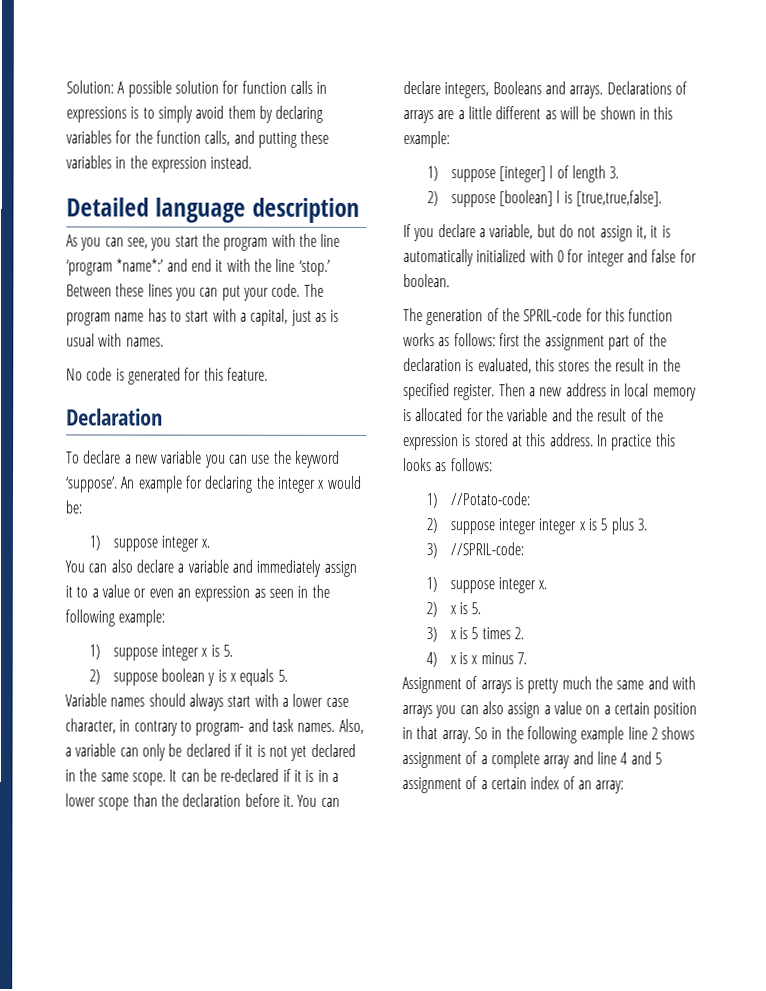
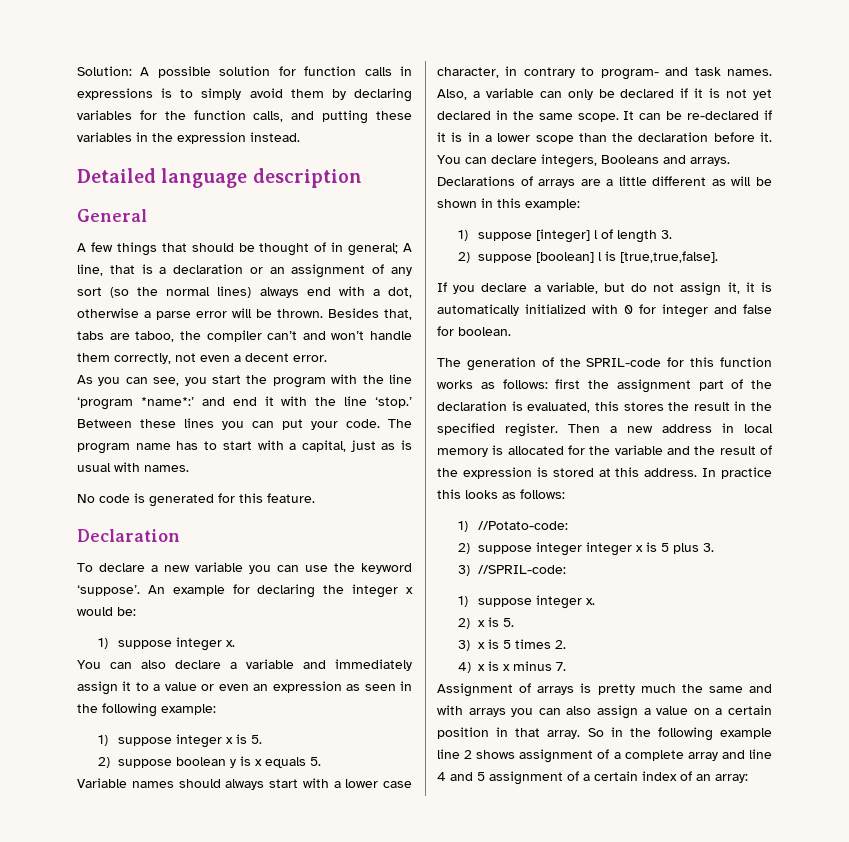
+ General
+ A few things that should be thought of in general; A line, that is a declaration or an assignment of any sort (so the normal lines) always end with a dot, otherwise a parse error will be thrown. Besides that, tabs are taboo, the compiler can’t and won’t handle them correctly, not even a decent error.

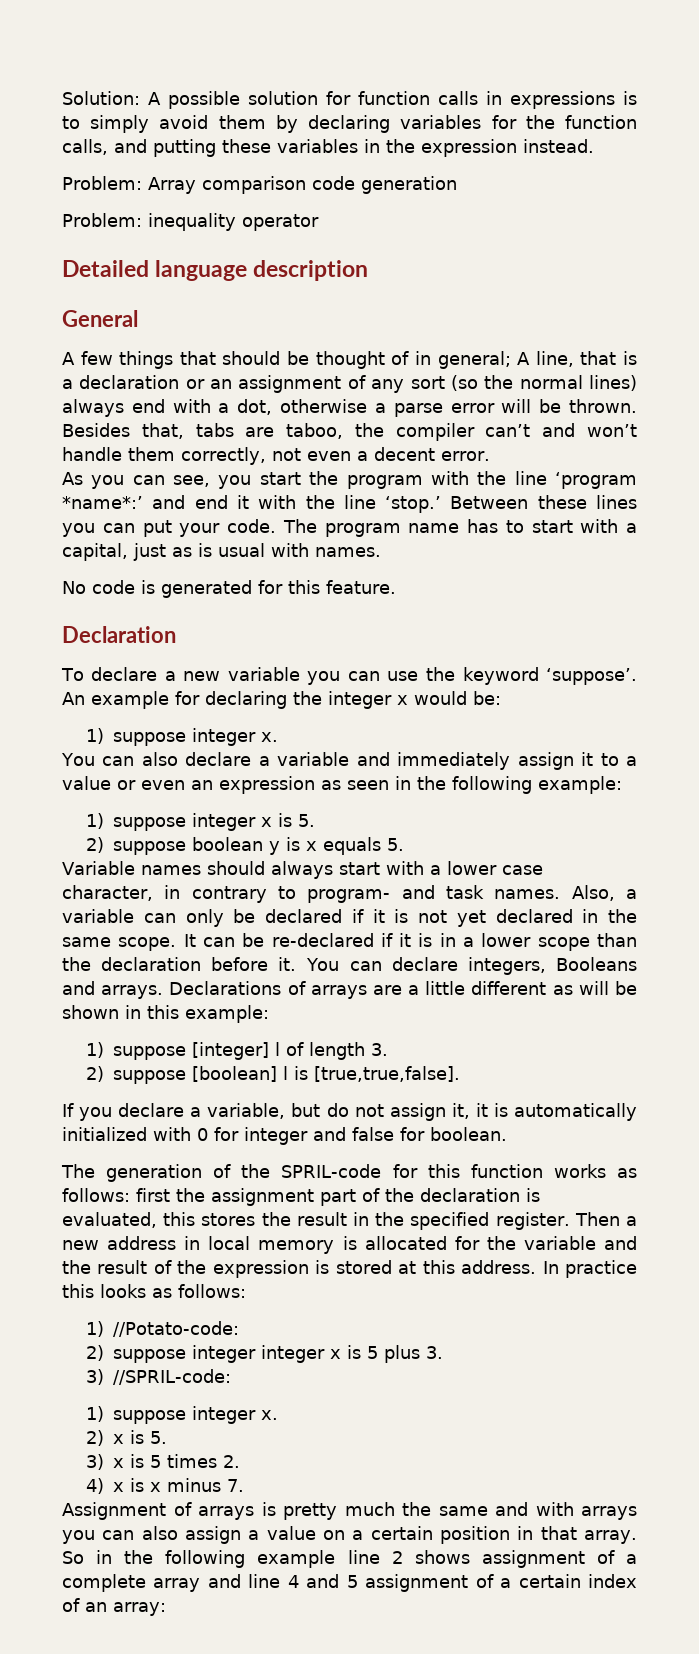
+ Problem: Array comparison code generation
+ Problem: inequality operator

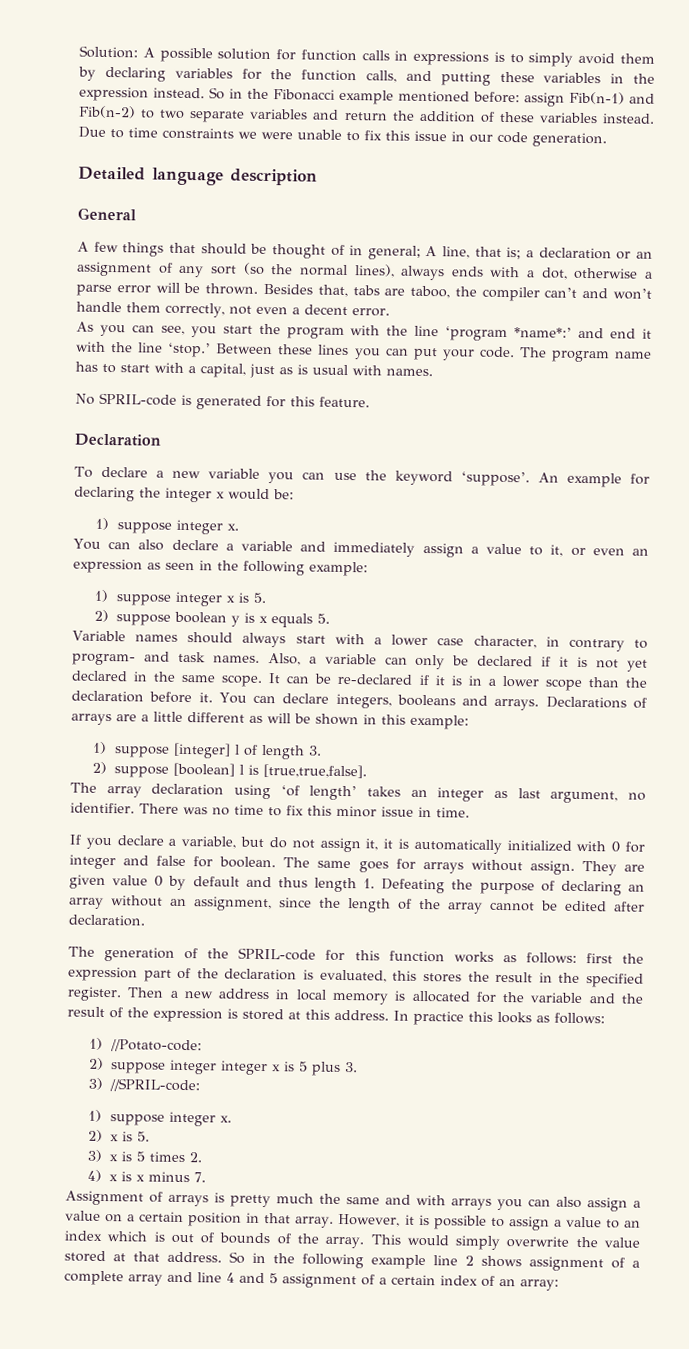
- Solution: A possible solution for function calls in expressions is to simply avoid them by declaring variables for the function calls, and putting these variables in the expression instead.
- Problem: Array comparison code generation
- Problem: inequality operator
+ Solution: A possible solution for function calls in expressions is to simply avoid them by declaring variables for the function calls, and putting these variables in the expression instead. So in the Fibonacci example mentioned before: assign Fib(n-1) and Fib(n-2) to two separate variables and return the addition of these variables instead. Due to time constraints we were unable to fix this issue in our code generation.
- A few things that should be thought of in general; A line, that is a declaration or an assignment of any sort (so the normal lines) always end with a dot, otherwise a parse error will be thrown.
+ A few things that should be thought of in general; A line, that is; a declaration or an assignment of any sort (so the normal lines), always ends with a dot, otherwise a parse error will be thrown.
- No code is generated for this feature.
+ No SPRIL-code is generated for this feature.
- You can also declare a variable and immediately assign it to a value or even an expression as seen in the following example:
+ You can also declare a variable and immediately assign a value to it, or even an expression as seen in the following example:
- You can declare integers, Booleans and arrays.
+ You can declare integers, booleans and arrays.
+ The array declaration using ‘of length’ takes an integer as last argument, no identifier. There was no time to fix this minor issue in time.
+ The same goes for arrays without assign. They are given value 0 by default and thus length 1. Defeating the purpose of declaring an array without an assignment, since the length of the array cannot be edited after declaration.
- The generation of the SPRIL-code for this function works as follows: first the assignment part of the declaration is evaluated, this stores the result in the specified register.
+ The generation of the SPRIL-code for this function works as follows: first the expression part of the declaration is evaluated, this stores the result in the specified register.
+ However, it is possible to assign a value to an index which is out of bounds of the array. This would simply overwrite the value stored at that address.

